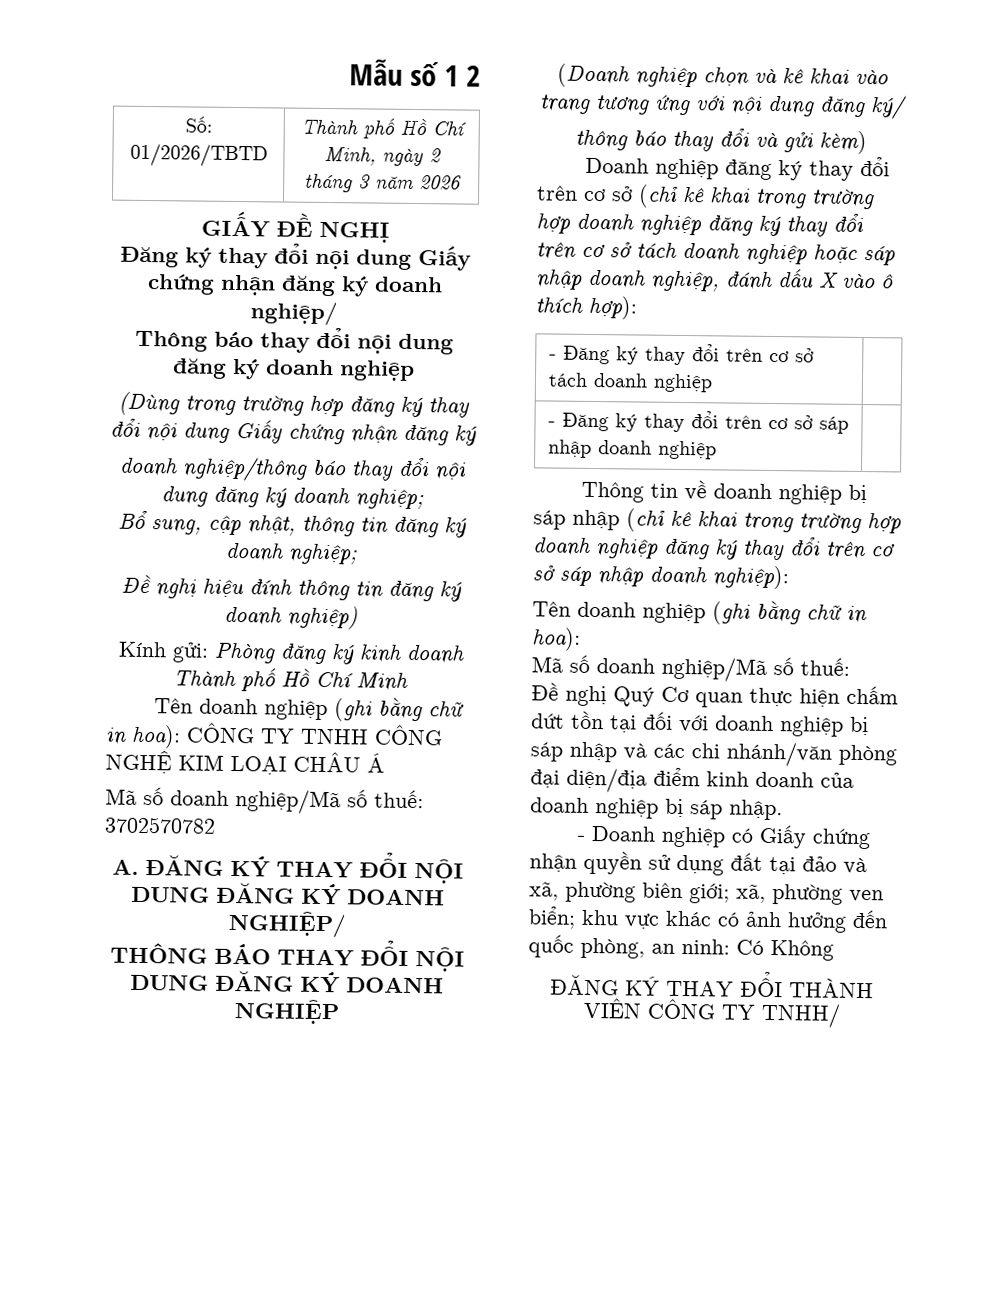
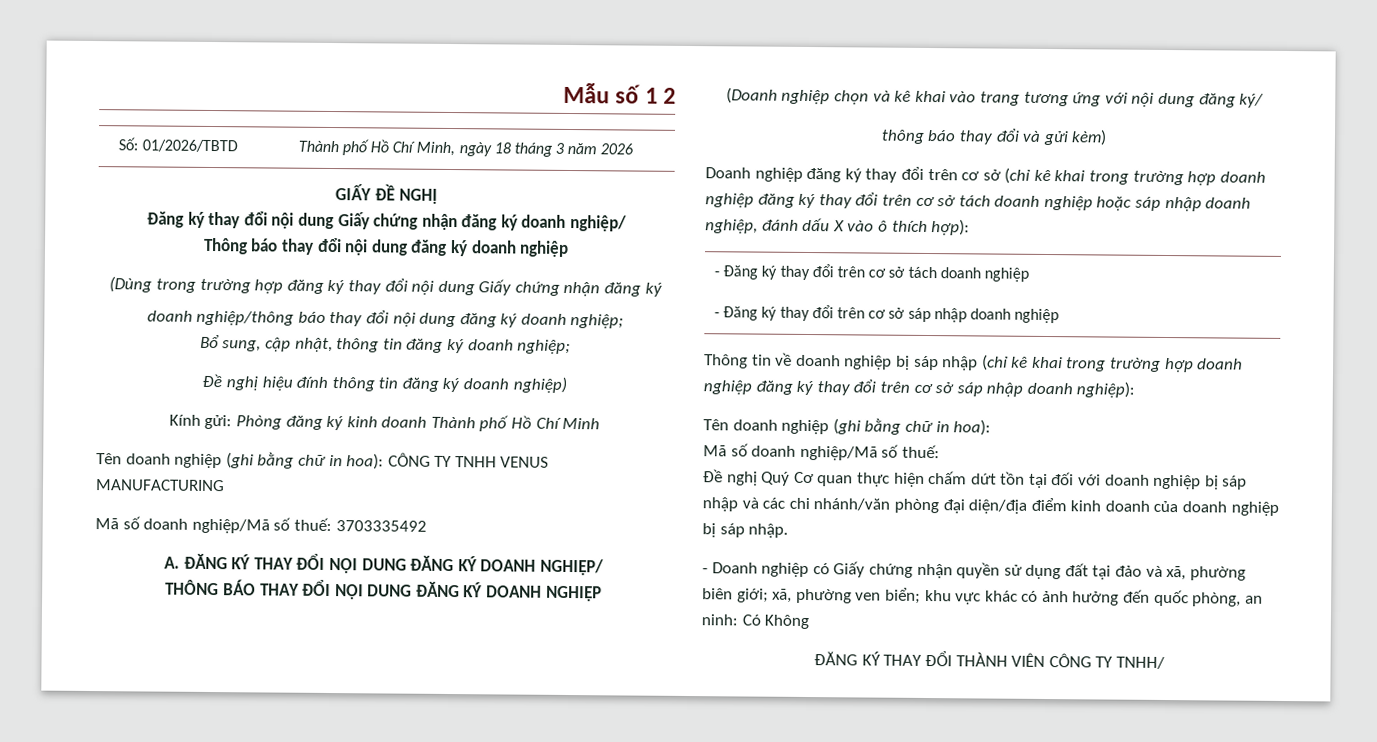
- Số: 01/2026/TBTD | Thành phố Hồ Chí Minh, ngày 2 tháng 3 năm 2026
+ Số: 01/2026/TBTD | Thành phố Hồ Chí Minh, ngày 18 tháng 3 năm 2026
- Tên doanh nghiệp (ghi bằng chữ in hoa): CÔNG TY TNHH CÔNG NGHỆ KIM LOẠI CHÂU Á
- Mã số doanh nghiệp/Mã số thuế: 3702570782
+ Tên doanh nghiệp (ghi bằng chữ in hoa): CÔNG TY TNHH VENUS MANUFACTURING
+ Mã số doanh nghiệp/Mã số thuế: 3703335492

